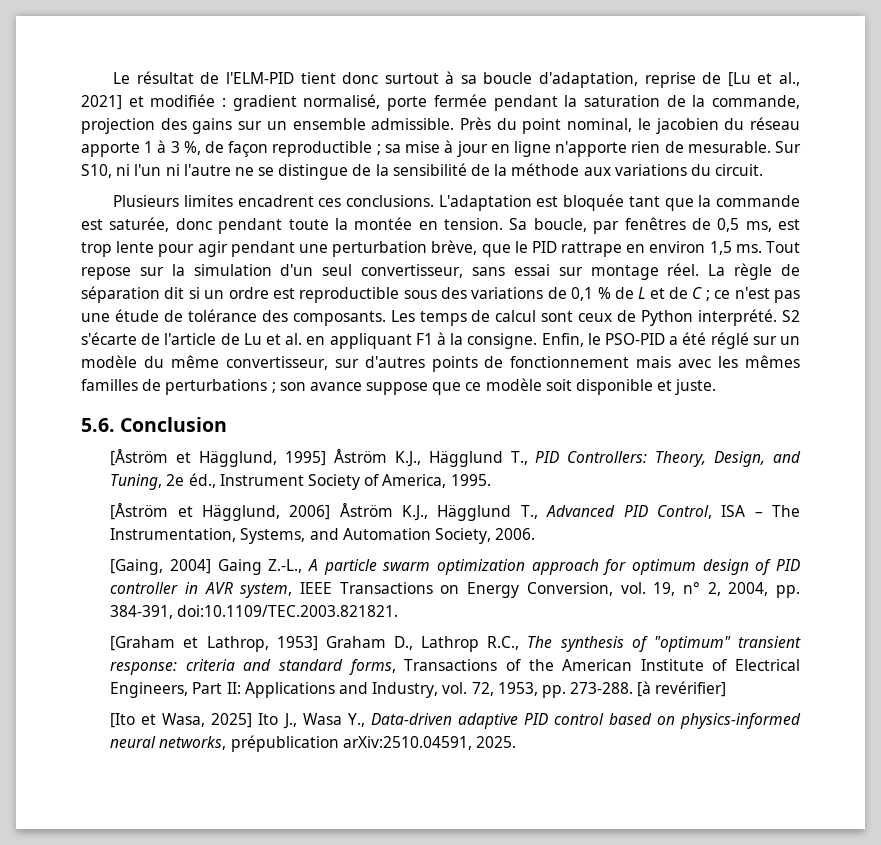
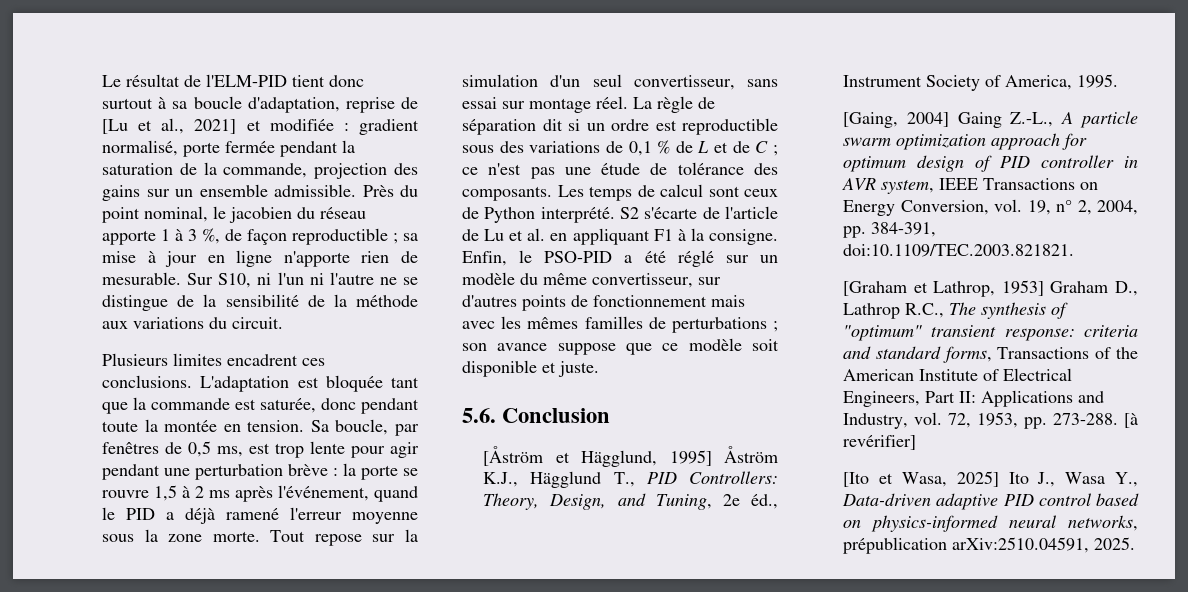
- Sa boucle, par fenêtres de 0,5 ms, est trop lente pour agir pendant une perturbation brève, que le PID rattrape en environ 1,5 ms.
+ Sa boucle, par fenêtres de 0,5 ms, est trop lente pour agir pendant une perturbation brève : la porte se rouvre 1,5 à 2 ms après l'événement, quand le PID a déjà ramené l'erreur moyenne sous la zone morte.
- [Åström et Hägglund, 2006] Åström K.J., Hägglund T., Advanced PID Control, ISA – The Instrumentation, Systems, and Automation Society, 2006.

